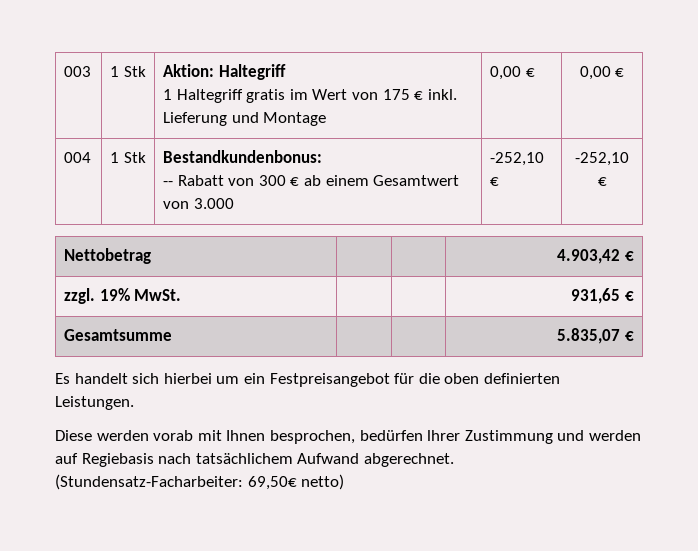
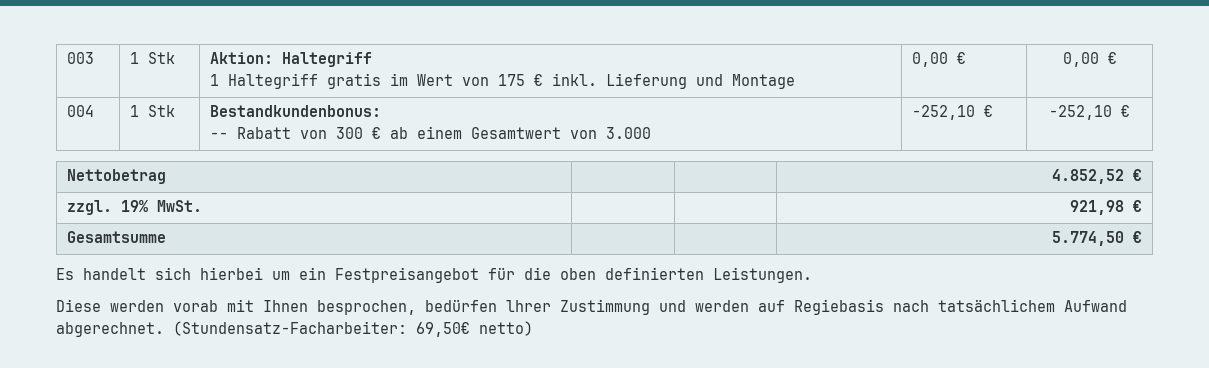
- Nettobetrag | | | 4.903,42 €
+ Nettobetrag | | | 4.852,52 €
- zzgl. 19% MwSt. | | | 931,65 €
+ zzgl. 19% MwSt. | | | 921,98 €
- Gesamtsumme | | | 5.835,07 €
+ Gesamtsumme | | | 5.774,50 €

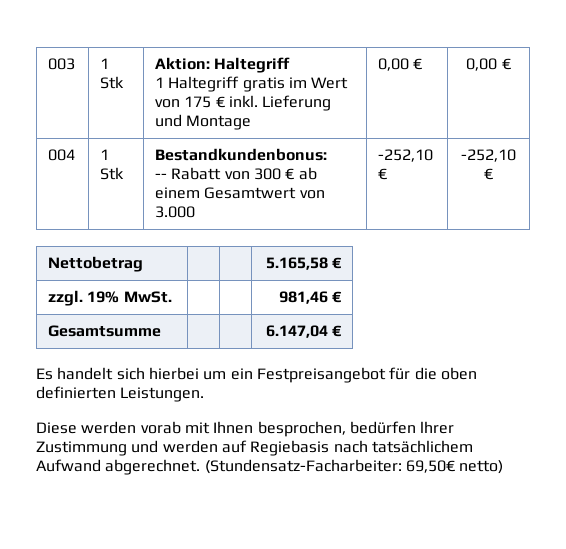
- Nettobetrag | | | 4.852,52 €
+ Nettobetrag | | | 5.165,58 €
- zzgl. 19% MwSt. | | | 921,98 €
+ zzgl. 19% MwSt. | | | 981,46 €
- Gesamtsumme | | | 5.774,50 €
+ Gesamtsumme | | | 6.147,04 €

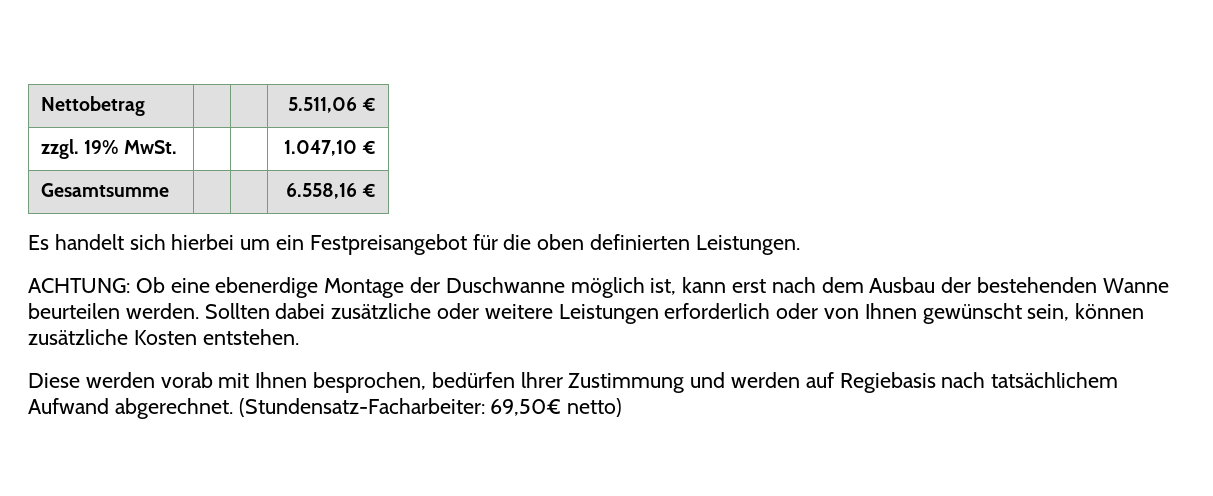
- 003 | 1 Stk | Aktion: Haltegriff
- 1 Haltegriff gratis im Wert von 175 € inkl. Lieferung und Montage | 0,00 € | 0,00 €
- 004 | 1 Stk | Bestandkundenbonus:
- -- Rabatt von 300 € ab einem Gesamtwert von 3.000 | -252,10 € | -252,10 €
- Nettobetrag | | | 5.165,58 €
+ Nettobetrag | | | 5.511,06 €
- zzgl. 19% MwSt. | | | 981,46 €
+ zzgl. 19% MwSt. | | | 1.047,10 €
- Gesamtsumme | | | 6.147,04 €
+ Gesamtsumme | | | 6.558,16 €
+ ACHTUNG: Ob eine ebenerdige Montage der Duschwanne möglich ist, kann erst nach dem Ausbau der bestehenden Wanne beurteilen werden. Sollten dabei zusätzliche oder weitere Leistungen erforderlich oder von Ihnen gewünscht sein, können zusätzliche Kosten entstehen.

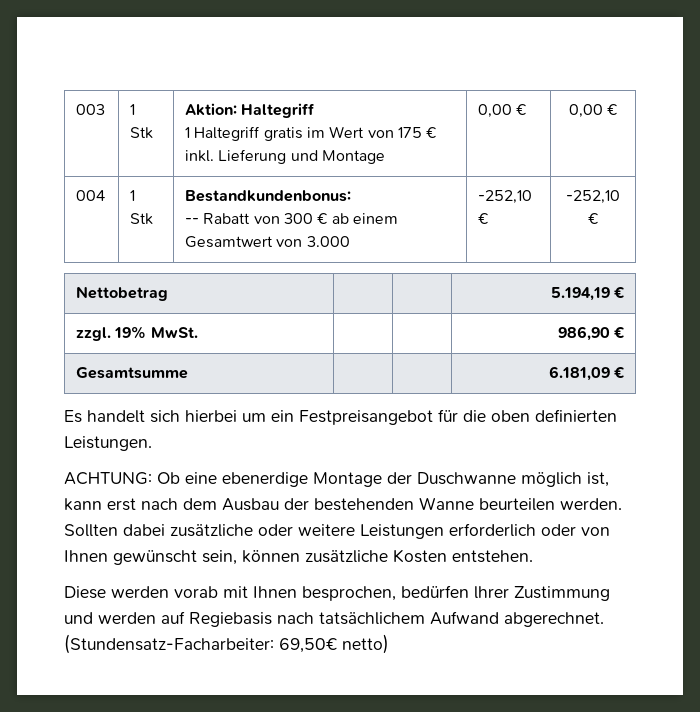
+ 003 | 1 Stk | Aktion: Haltegriff
+ 1 Haltegriff gratis im Wert von 175 € inkl. Lieferung und Montage | 0,00 € | 0,00 €
+ 004 | 1 Stk | Bestandkundenbonus:
+ -- Rabatt von 300 € ab einem Gesamtwert von 3.000 | -252,10 € | -252,10 €
- Nettobetrag | | | 5.511,06 €
+ Nettobetrag | | | 5.194,19 €
- zzgl. 19% MwSt. | | | 1.047,10 €
+ zzgl. 19% MwSt. | | | 986,90 €
- Gesamtsumme | | | 6.558,16 €
+ Gesamtsumme | | | 6.181,09 €

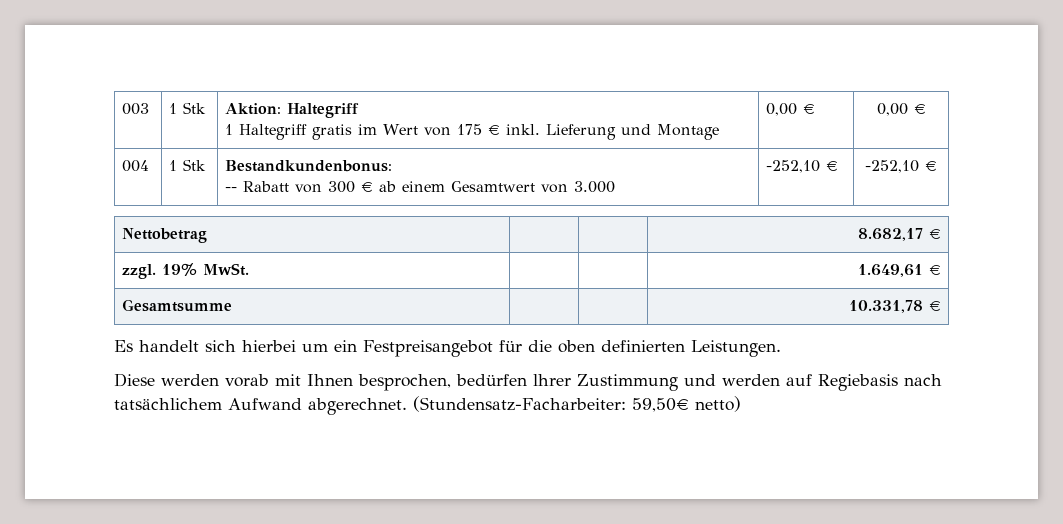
- Nettobetrag | | | 5.194,19 €
+ Nettobetrag | | | 8.682,17 €
- zzgl. 19% MwSt. | | | 986,90 €
+ zzgl. 19% MwSt. | | | 1.649,61 €
- Gesamtsumme | | | 6.181,09 €
+ Gesamtsumme | | | 10.331,78 €
- ACHTUNG: Ob eine ebenerdige Montage der Duschwanne möglich ist, kann erst nach dem Ausbau der bestehenden Wanne beurteilen werden. Sollten dabei zusätzliche oder weitere Leistungen erforderlich oder von Ihnen gewünscht sein, können zusätzliche Kosten entstehen.
- (Stundensatz-Facharbeiter: 69,50€ netto)
+ (Stundensatz-Facharbeiter: 59,50€ netto)

